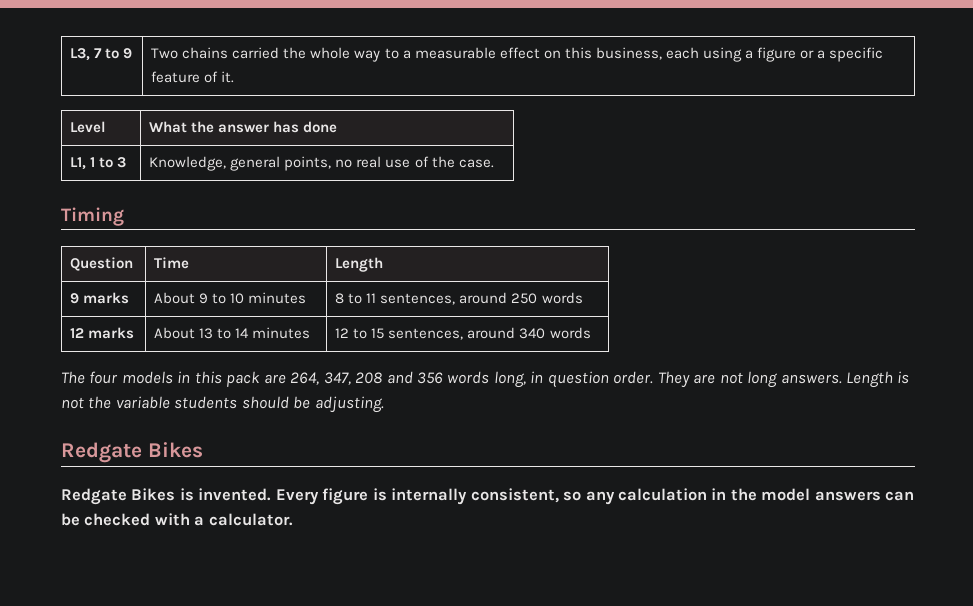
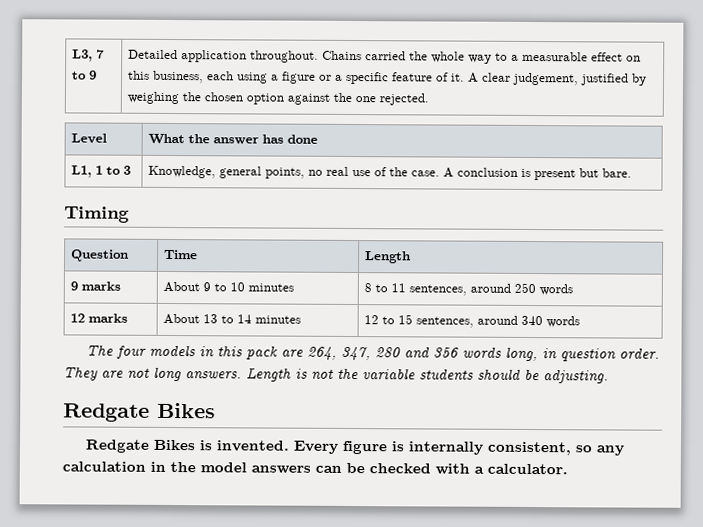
- Two chains carried the whole way to a measurable effect on this business, each using a figure or a specific feature of it.
+ Detailed application throughout. Chains carried the whole way to a measurable effect on this business, each using a figure or a specific feature of it. A clear judgement, justified by weighing the chosen option against the one rejected.
- L1, 1 to 3 | Knowledge, general points, no real use of the case.
+ L1, 1 to 3 | Knowledge, general points, no real use of the case. A conclusion is present but bare.
- The four models in this pack are 264, 347, 208 and 356 words long, in question order.
+ The four models in this pack are 264, 347, 280 and 356 words long, in question order.

